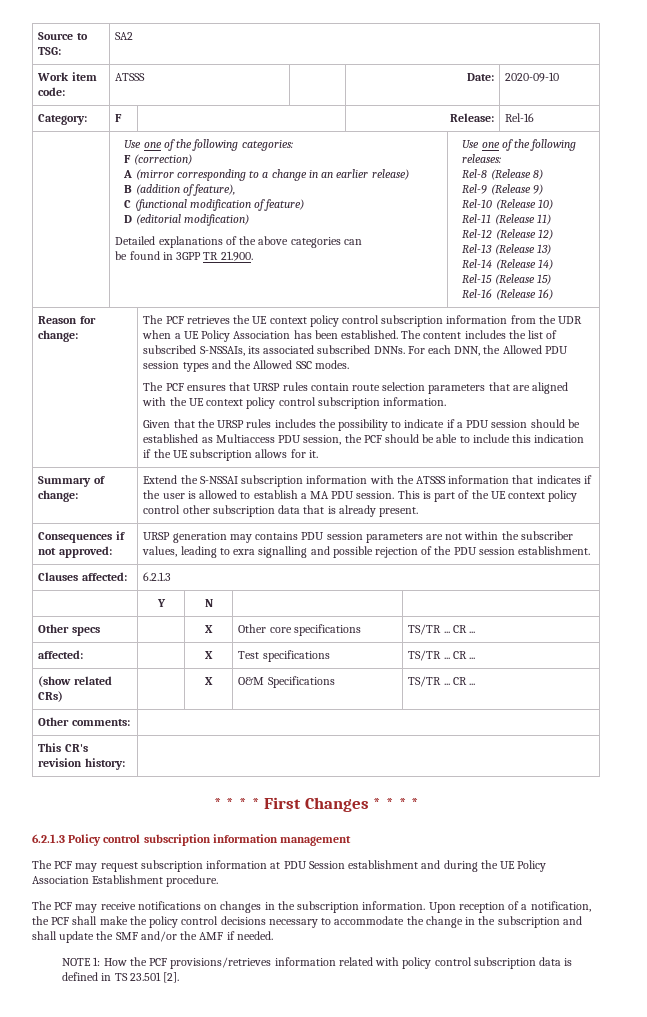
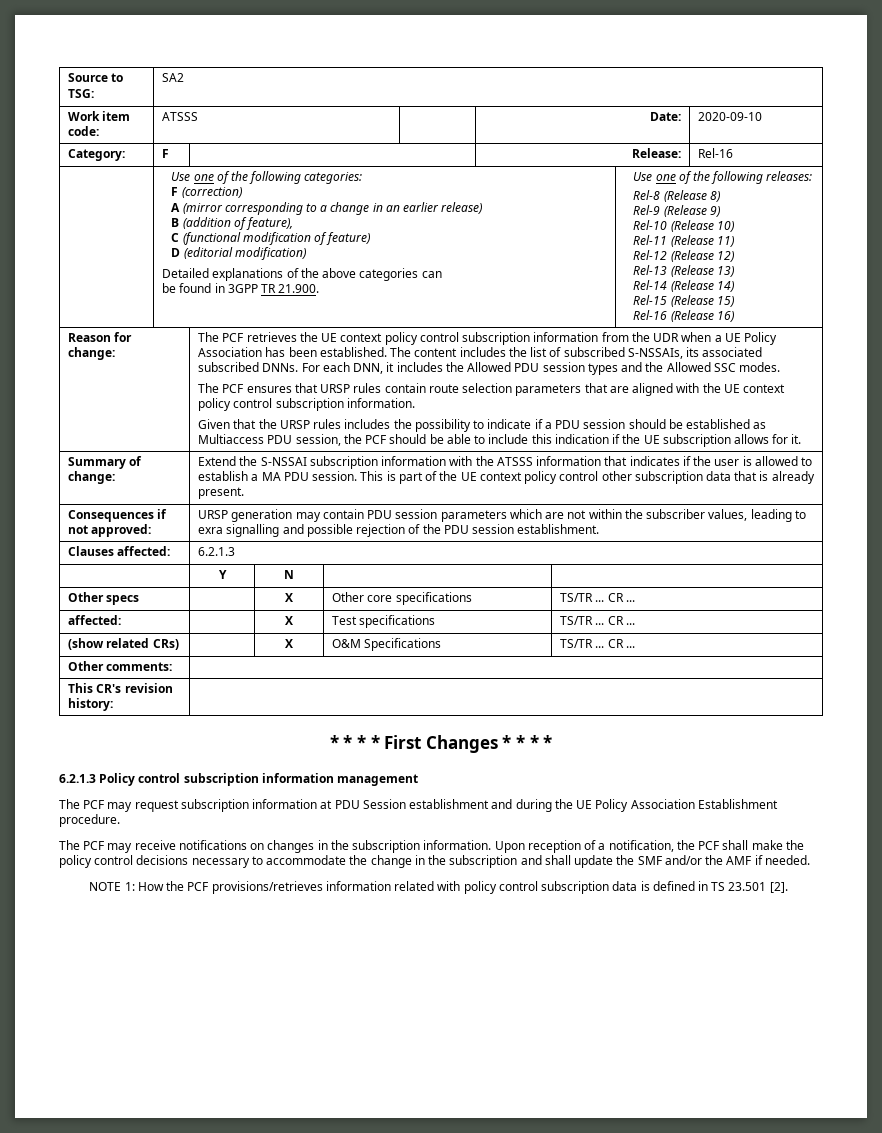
- For each DNN, the Allowed PDU session types and the Allowed SSC modes.
+ For each DNN, it includes the Allowed PDU session types and the Allowed SSC modes.
- Consequences if not approved: | URSP generation may contains PDU session parameters are not within the subscriber values, leading to exra signalling and possible rejection of the PDU session establishment.
+ Consequences if not approved: | URSP generation may contain PDU session parameters which are not within the subscriber values, leading to exra signalling and possible rejection of the PDU session establishment.

